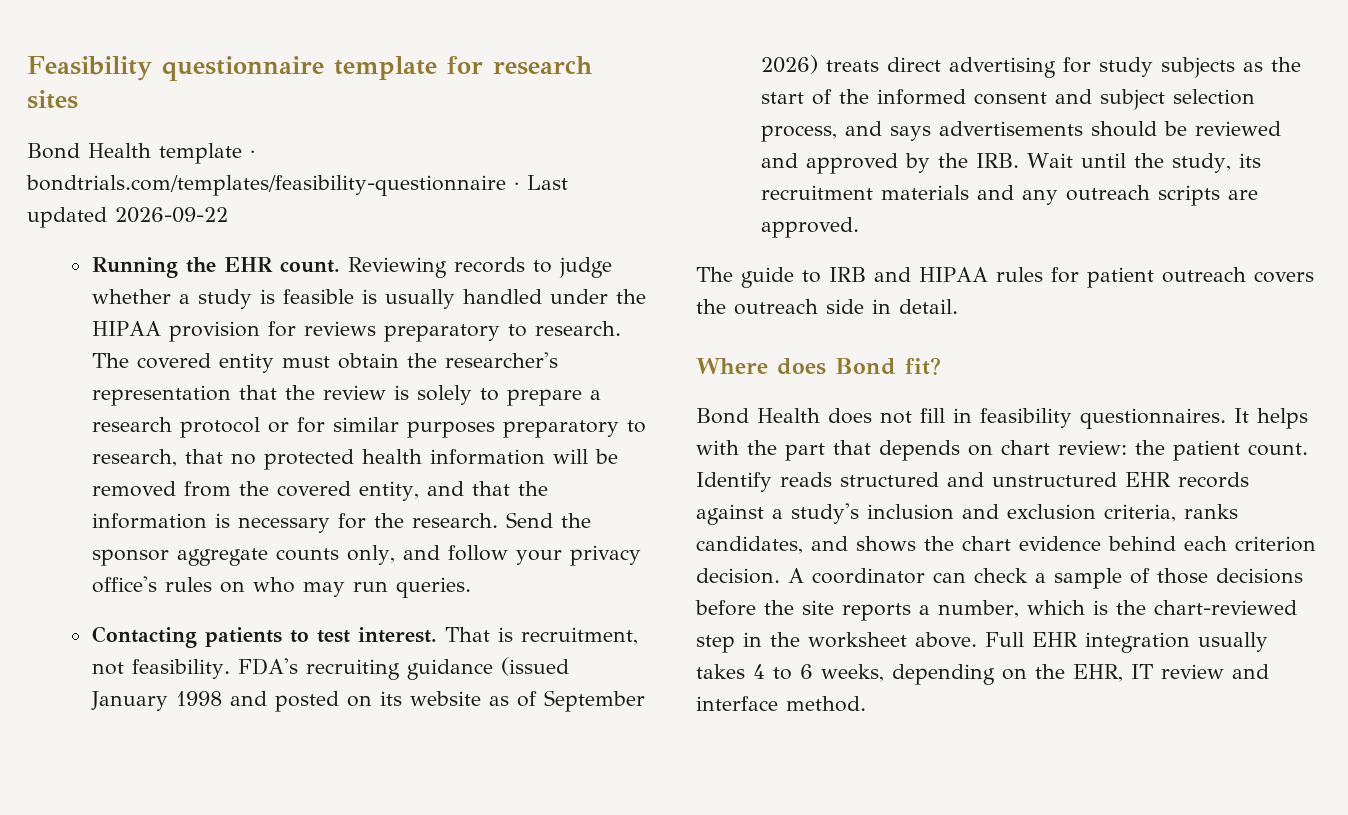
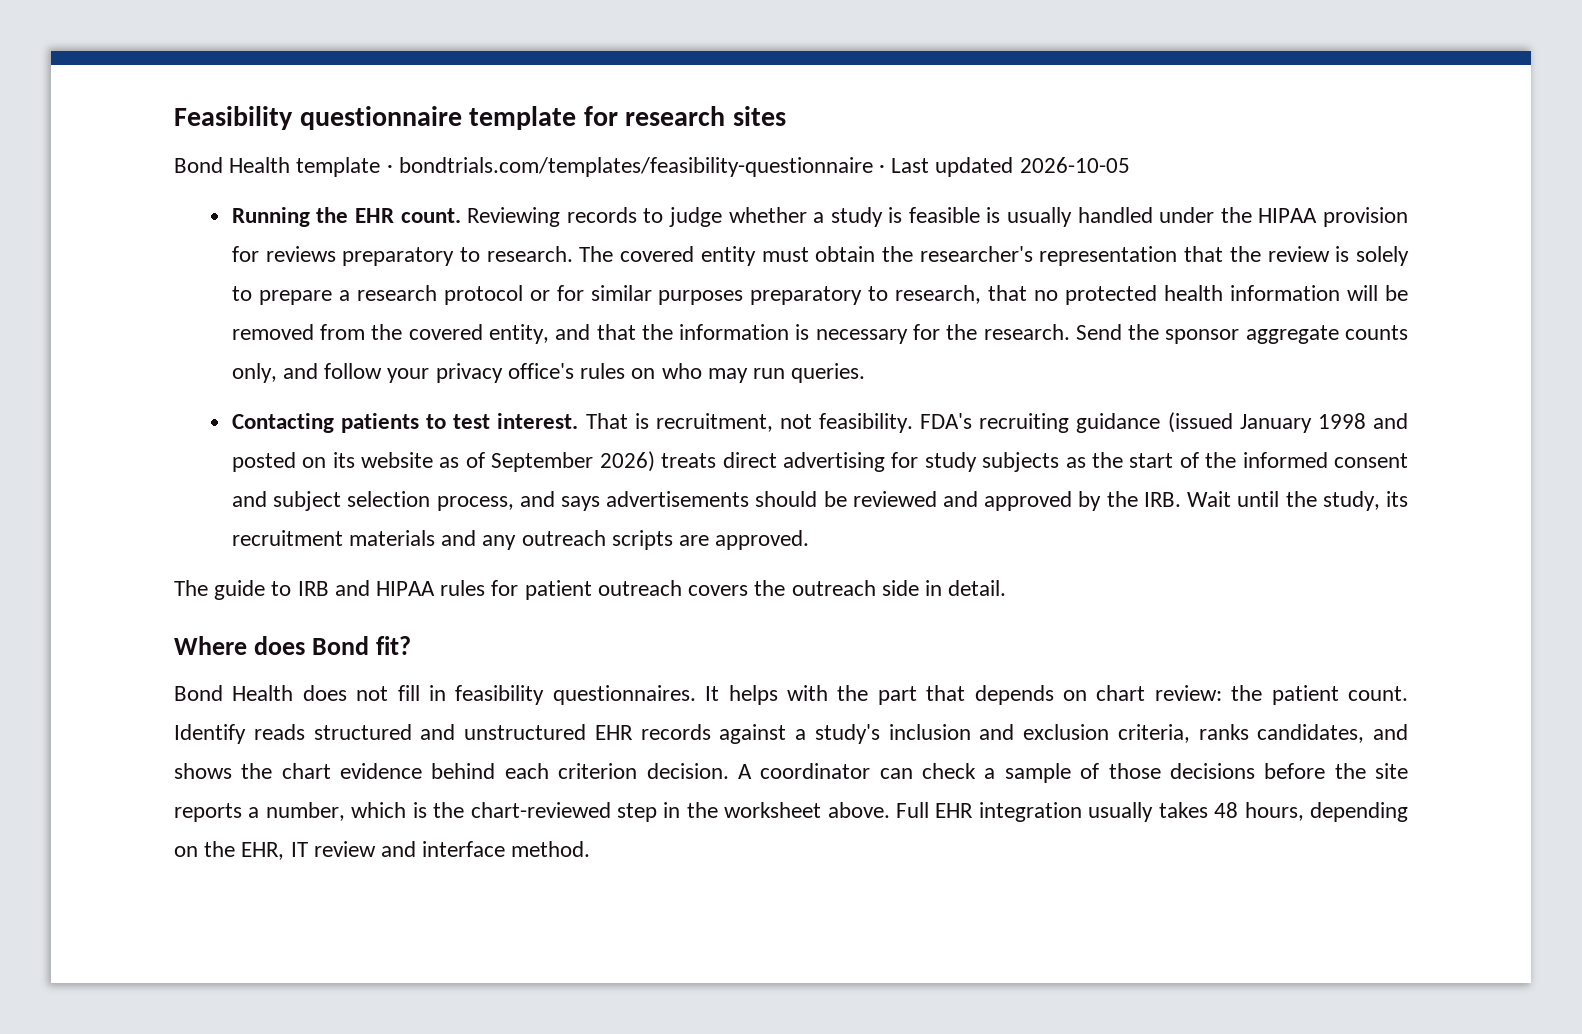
- Bond Health template · bondtrials.com/templates/feasibility-questionnaire · Last updated 2026-09-22
+ Bond Health template · bondtrials.com/templates/feasibility-questionnaire · Last updated 2026-10-05
- Full EHR integration usually takes 4 to 6 weeks, depending on the EHR, IT review and interface method.
+ Full EHR integration usually takes 48 hours, depending on the EHR, IT review and interface method.

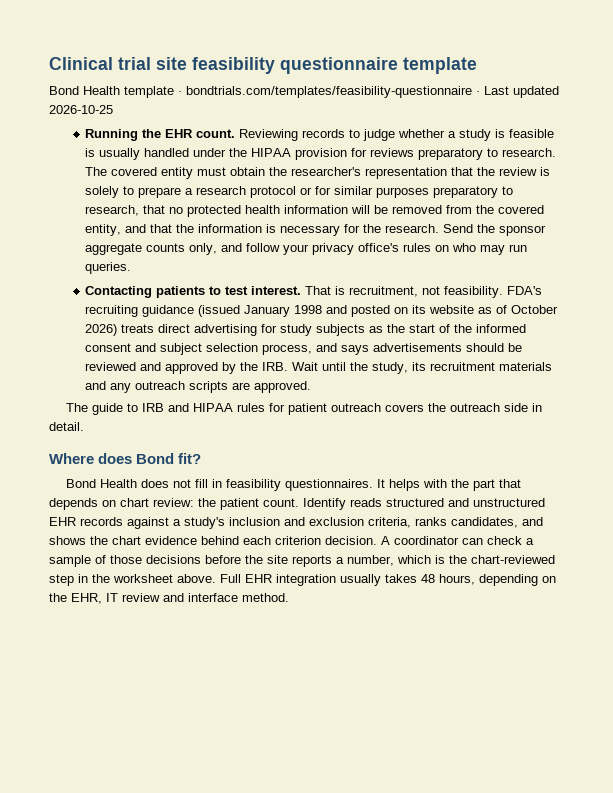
- Feasibility questionnaire template for research sites
+ Clinical trial site feasibility questionnaire template
- Bond Health template · bondtrials.com/templates/feasibility-questionnaire · Last updated 2026-10-05
+ Bond Health template · bondtrials.com/templates/feasibility-questionnaire · Last updated 2026-10-25
- FDA's recruiting guidance (issued January 1998 and posted on its website as of September 2026) treats direct advertising for study subjects as the start of the informed consent and subject selection process, and says advertisements should be reviewed and approved by the IRB. Wait until the study, its recruitment materials and any outreach scripts are approved.
+ FDA's recruiting guidance (issued January 1998 and posted on its website as of October 2026) treats direct advertising for study subjects as the start of the informed consent and subject selection process, and says advertisements should be reviewed and approved by the IRB. Wait until the study, its recruitment materials and any outreach scripts are approved.

